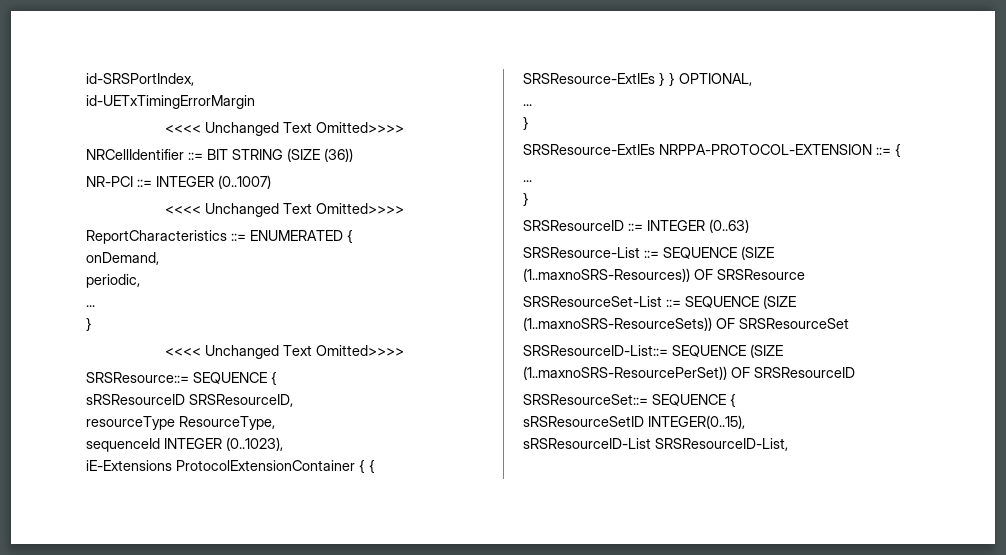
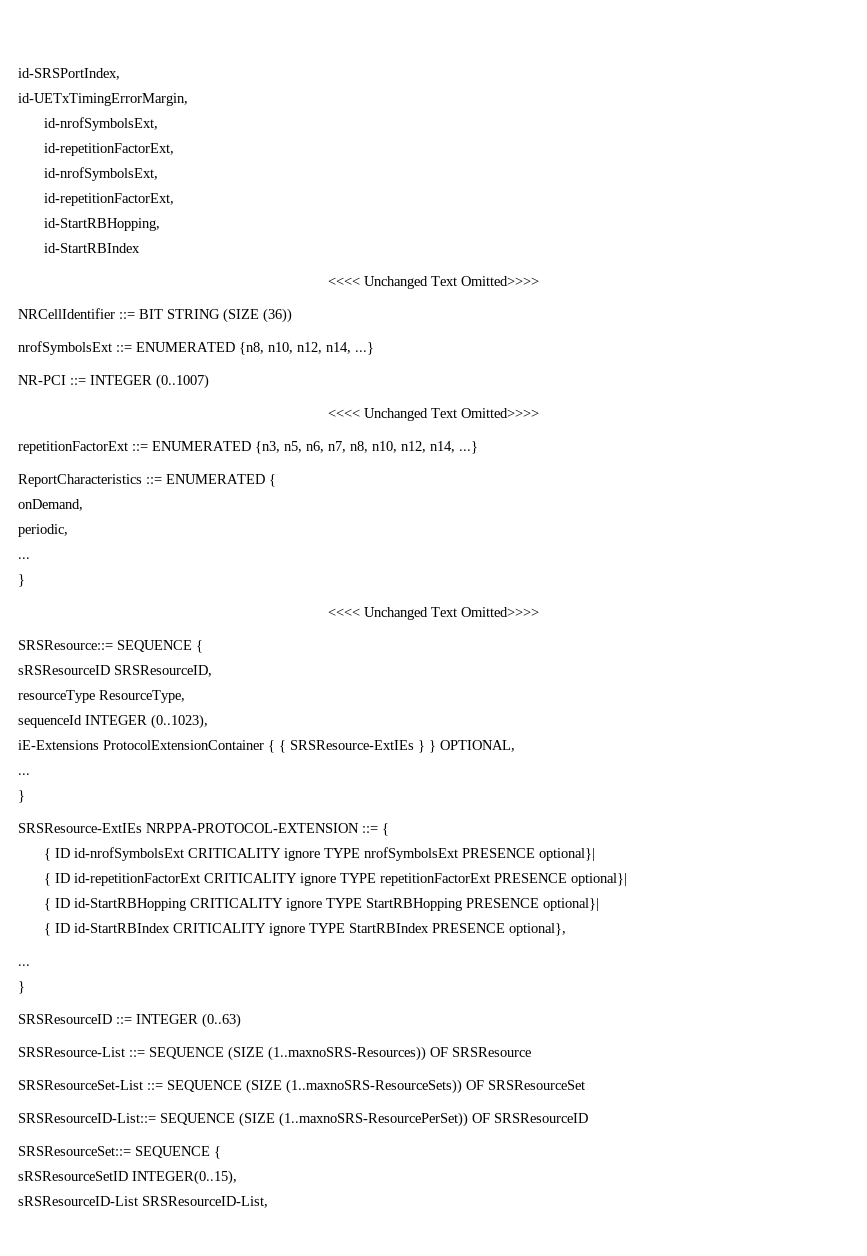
- id-UETxTimingErrorMargin
+ id-UETxTimingErrorMargin,
+ id-nrofSymbolsExt,
+ id-repetitionFactorExt,
+ id-nrofSymbolsExt,
+ id-repetitionFactorExt,
+ id-StartRBHopping,
+ id-StartRBIndex
+ nrofSymbolsExt ::= ENUMERATED {n8, n10, n12, n14, ...}
+ repetitionFactorExt ::= ENUMERATED {n3, n5, n6, n7, n8, n10, n12, n14, ...}
+ { ID id-nrofSymbolsExt CRITICALITY ignore TYPE nrofSymbolsExt PRESENCE optional}|
+ { ID id-repetitionFactorExt CRITICALITY ignore TYPE repetitionFactorExt PRESENCE optional}|
+ { ID id-StartRBHopping CRITICALITY ignore TYPE StartRBHopping PRESENCE optional}|
+ { ID id-StartRBIndex CRITICALITY ignore TYPE StartRBIndex PRESENCE optional},

